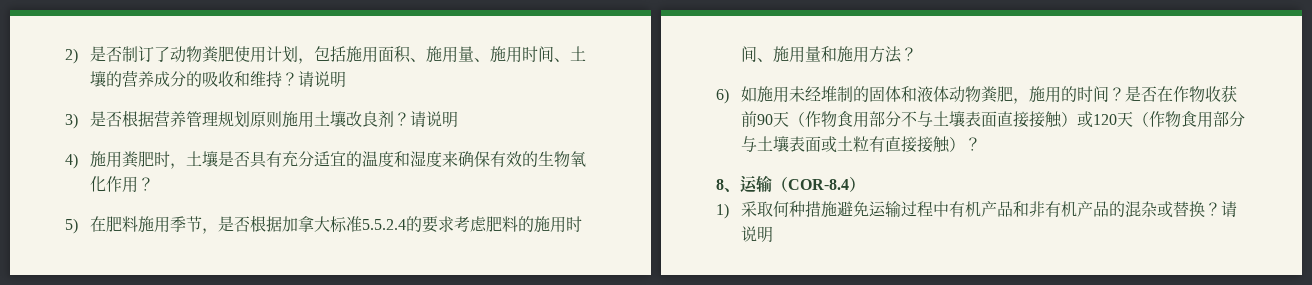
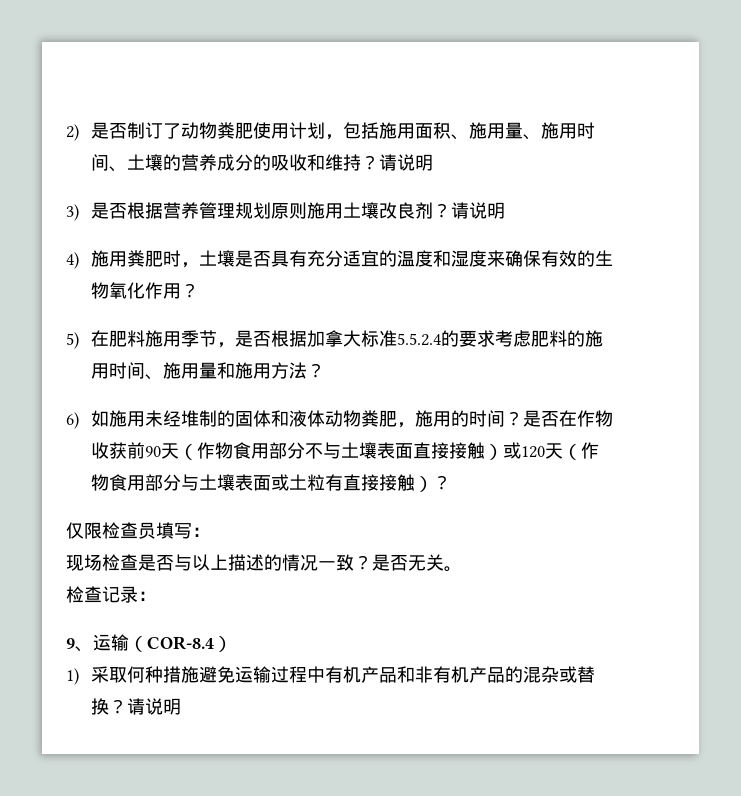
- 8、运输（COR-8.4）
+ 仅限检查员填写：
+ 现场检查是否与以上描述的情况一致？是否无关。
+ 检查记录：
+ 9、运输（COR-8.4）

